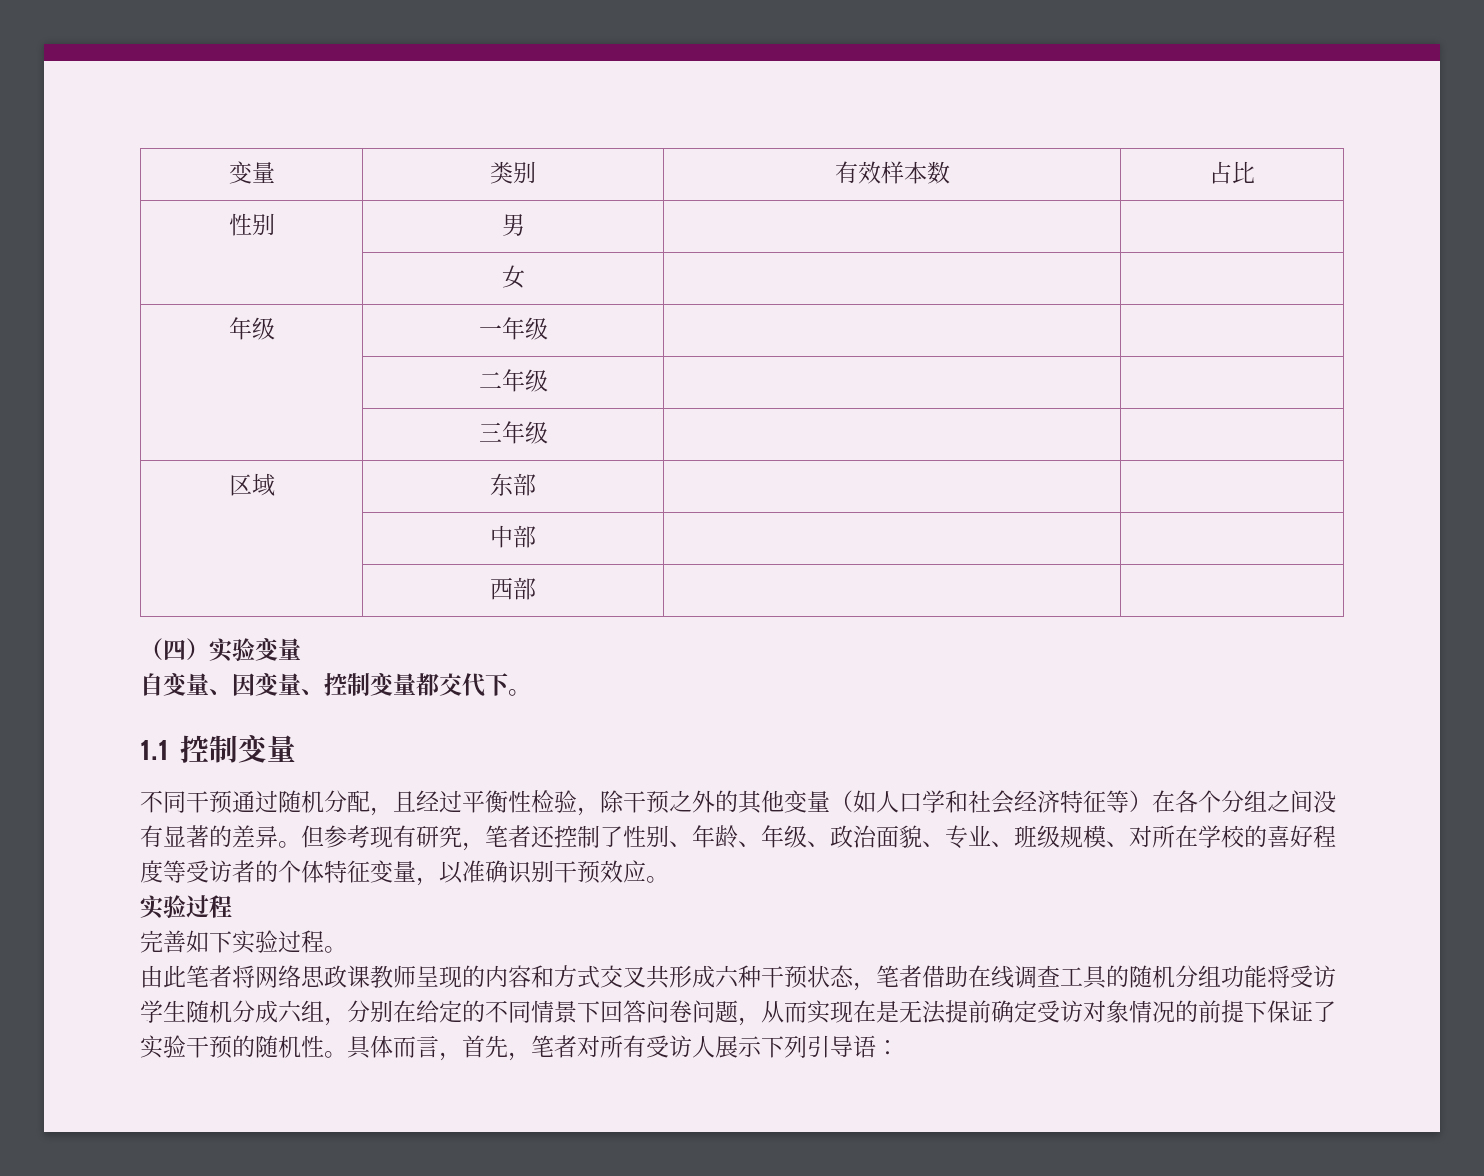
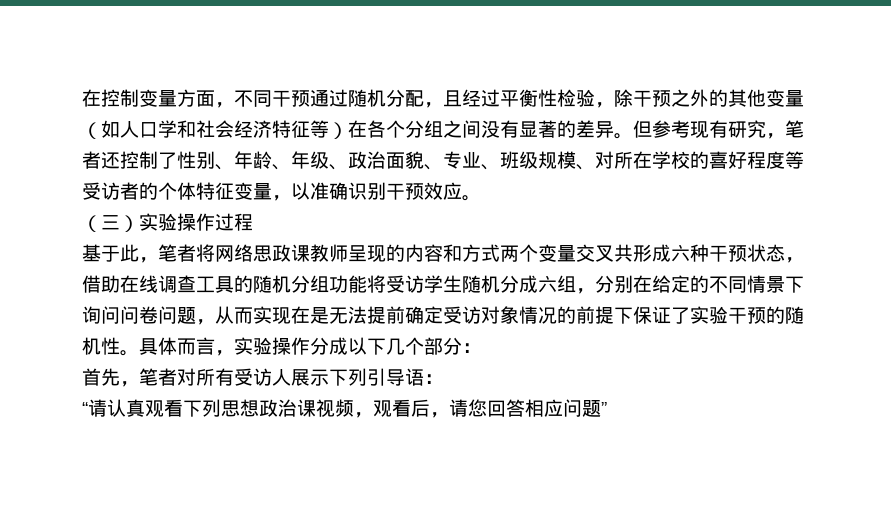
- 变量 | 类别 | 有效样本数 | 占比
- 性别 | 男 | |
- | 女 | |
- 年级 | 一年级 | |
- | 二年级 | |
- | 三年级 | |
- 区域 | 东部 | |
- | 中部 | |
- | 西部 | |
- （四）实验变量
- 自变量、因变量、控制变量都交代下。
- 1.1控制变量
- 不同干预通过随机分配，且经过平衡性检验，除干预之外的其他变量（如人口学和社会经济特征等）在各个分组之间没有显著的差异。
+ 在控制变量方面，不同干预通过随机分配，且经过平衡性检验，除干预之外的其他变量（如人口学和社会经济特征等）在各个分组之间没有显著的差异。
  但参考现有研究，笔者还控制了性别、年龄、年级、政治面貌、专业、班级规模、对所在学校的喜好程度等受访者的个体特征变量，以准确识别干预效应。
- 实验过程
- 完善如下实验过程。
- 由此笔者将网络思政课教师呈现的内容和方式交叉共形成六种干预状态，笔者借助在线调查工具的随机分组功能将受访学生随机分成六组，分别在给定的不同情景下回答问卷问题，从而实现在是无法提前确定受访对象情况的前提下保证了实验干预的随机性。
+ （三）实验操作过程
+ 基于此，笔者将网络思政课教师呈现的内容和方式两个变量交叉共形成六种干预状态，借助在线调查工具的随机分组功能将受访学生随机分成六组，分别在给定的不同情景下询问问卷问题，从而实现在是无法提前确定受访对象情况的前提下保证了实验干预的随机性。
- 具体而言，首先，笔者对所有受访人展示下列引导语：
+ 具体而言，实验操作分成以下几个部分：
+ 首先，笔者对所有受访人展示下列引导语：
+ “请认真观看下列思想政治课视频，观看后，请您回答相应问题”

